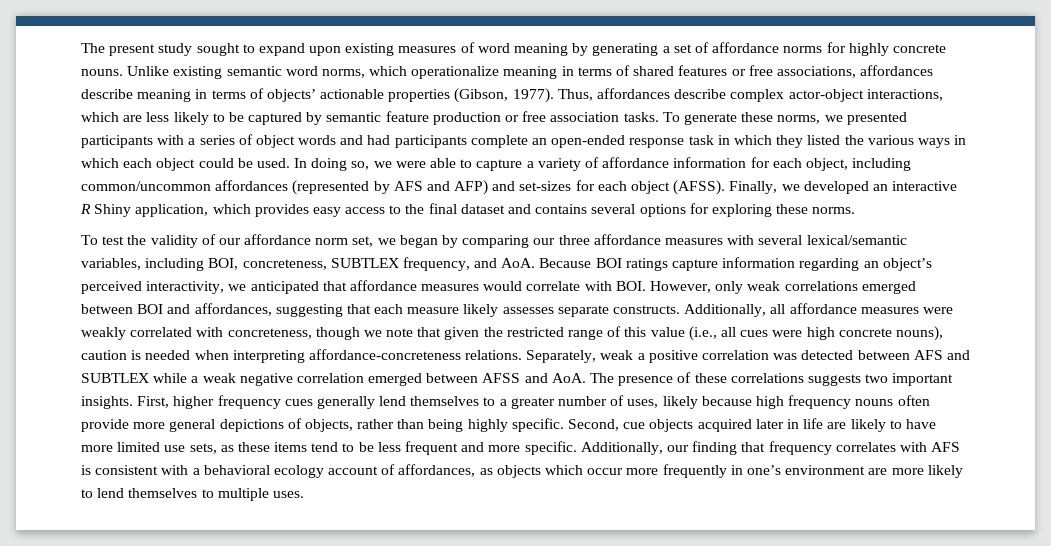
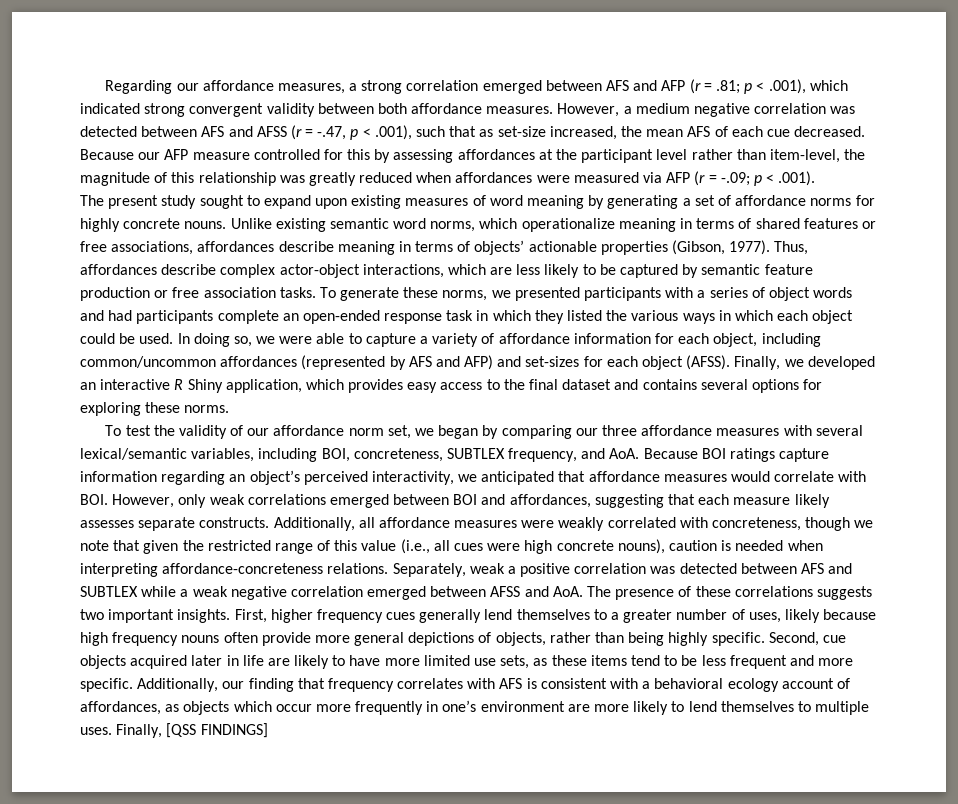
+ Regarding our affordance measures, a strong correlation emerged between AFS and AFP (r = .81; p < .001), which indicated strong convergent validity between both affordance measures. However, a medium negative correlation was detected between AFS and AFSS (r = -.47, p < .001), such that as set-size increased, the mean AFS of each cue decreased. Because our AFP measure controlled for this by assessing affordances at the participant level rather than item-level, the magnitude of this relationship was greatly reduced when affordances were measured via AFP (r = -.09; p < .001).
+ Finally, [QSS FINDINGS]

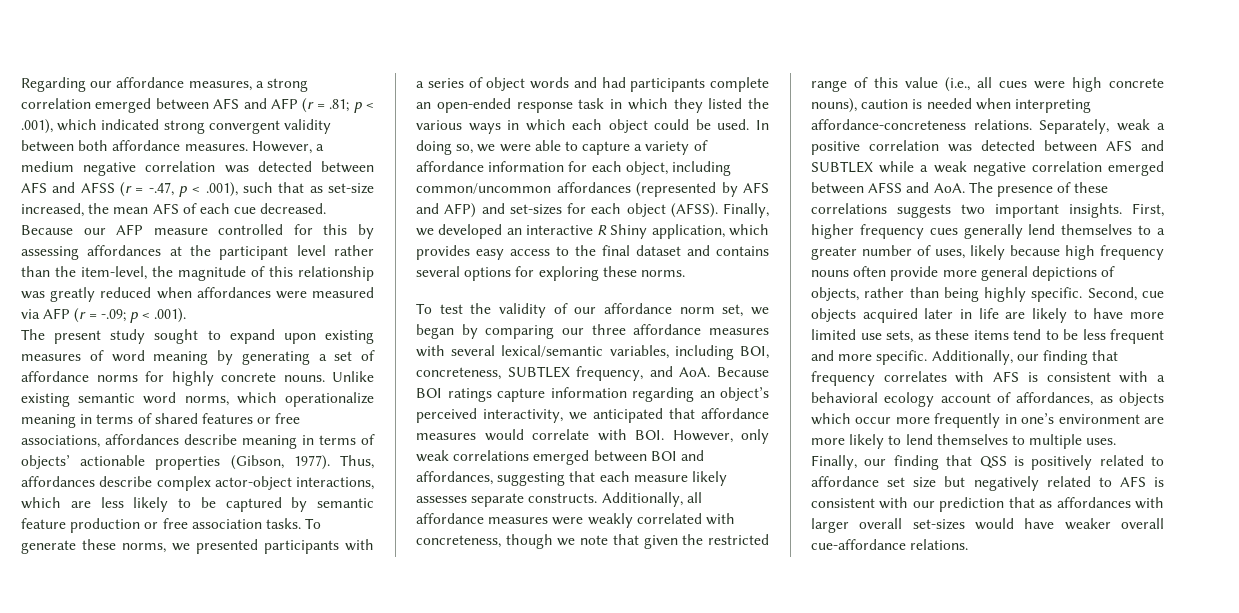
- Because our AFP measure controlled for this by assessing affordances at the participant level rather than item-level, the magnitude of this relationship was greatly reduced when affordances were measured via AFP (r = -.09; p < .001).
+ Because our AFP measure controlled for this by assessing affordances at the participant level rather than the item-level, the magnitude of this relationship was greatly reduced when affordances were measured via AFP (r = -.09; p < .001).
- Finally, [QSS FINDINGS]
+ Finally, our finding that QSS is positively related to affordance set size but negatively related to AFS is consistent with our prediction that as affordances with larger overall set-sizes would have weaker overall cue-affordance relations.

